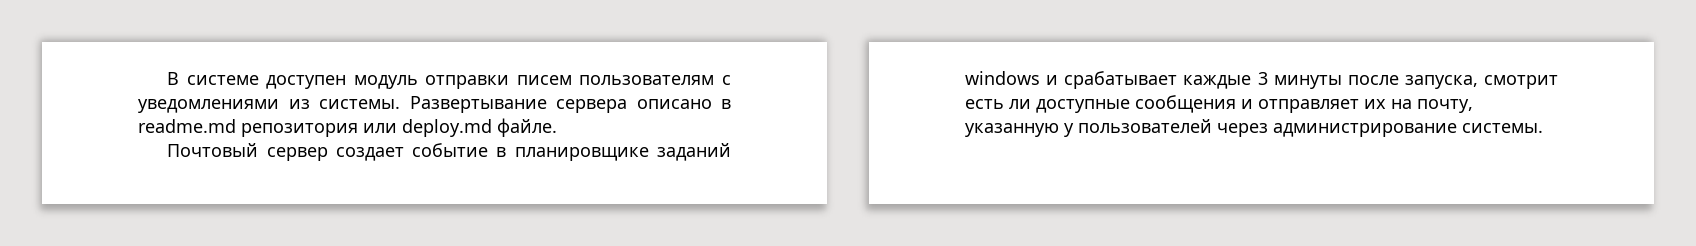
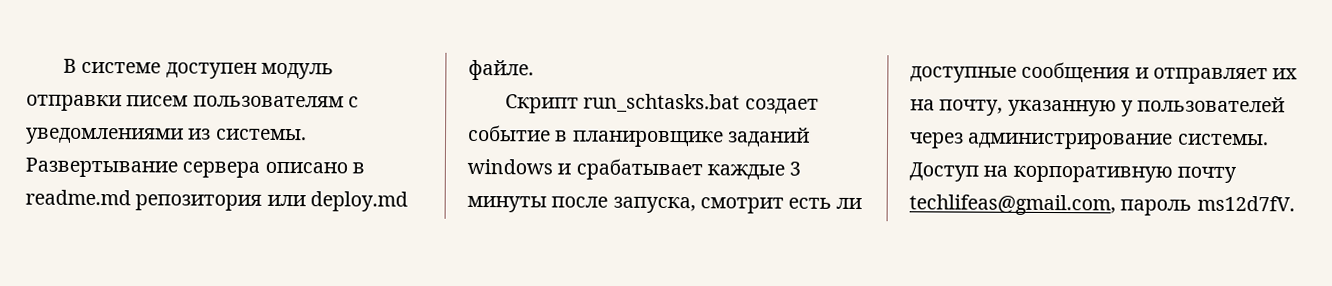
- Почтовый сервер создает событие в планировщике заданий windows и срабатывает каждые 3 минуты после запуска, смотрит есть ли доступные сообщения и отправляет их на почту, указанную у пользователей через администрирование системы.
+ Скрипт run_schtasks.bat создает событие в планировщике заданий windows и срабатывает каждые 3 минуты после запуска, смотрит есть ли доступные сообщения и отправляет их на почту, указанную у пользователей через администрирование системы.
+ Доступ на корпоративную почту techlifeas@gmail.com, пароль ms12d7fV.

